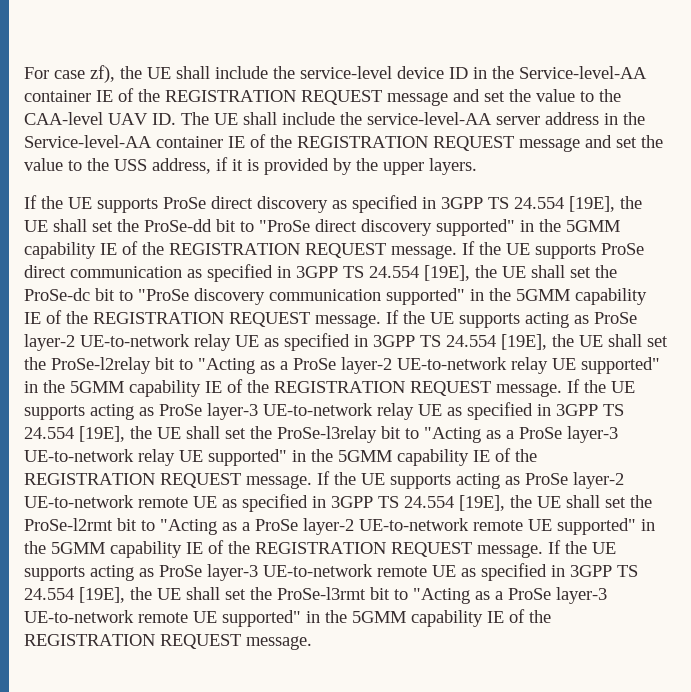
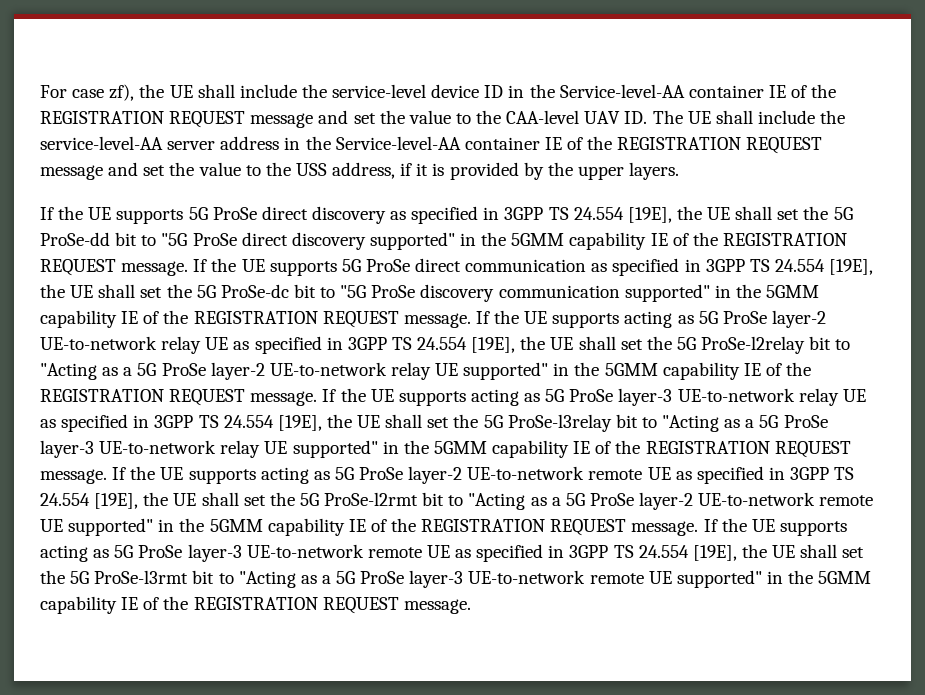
- If the UE supports ProSe direct discovery as specified in 3GPP TS 24.554 [19E], the UE shall set the ProSe-dd bit to "ProSe direct discovery supported" in the 5GMM capability IE of the REGISTRATION REQUEST message.
+ If the UE supports 5G ProSe direct discovery as specified in 3GPP TS 24.554 [19E], the UE shall set the 5G ProSe-dd bit to "5G ProSe direct discovery supported" in the 5GMM capability IE of the REGISTRATION REQUEST message.
- If the UE supports ProSe direct communication as specified in 3GPP TS 24.554 [19E], the UE shall set the ProSe-dc bit to "ProSe discovery communication supported" in the 5GMM capability IE of the REGISTRATION REQUEST message.
+ If the UE supports 5G ProSe direct communication as specified in 3GPP TS 24.554 [19E], the UE shall set the 5G ProSe-dc bit to "5G ProSe discovery communication supported" in the 5GMM capability IE of the REGISTRATION REQUEST message.
- If the UE supports acting as ProSe layer-2 UE-to-network relay UE as specified in 3GPP TS 24.554 [19E], the UE shall set the ProSe-l2relay bit to "Acting as a ProSe layer-2 UE-to-network relay UE supported" in the 5GMM capability IE of the REGISTRATION REQUEST message.
+ If the UE supports acting as 5G ProSe layer-2 UE-to-network relay UE as specified in 3GPP TS 24.554 [19E], the UE shall set the 5G ProSe-l2relay bit to "Acting as a 5G ProSe layer-2 UE-to-network relay UE supported" in the 5GMM capability IE of the REGISTRATION REQUEST message.
- If the UE supports acting as ProSe layer-3 UE-to-network relay UE as specified in 3GPP TS 24.554 [19E], the UE shall set the ProSe-l3relay bit to "Acting as a ProSe layer-3 UE-to-network relay UE supported" in the 5GMM capability IE of the REGISTRATION REQUEST message.
+ If the UE supports acting as 5G ProSe layer-3 UE-to-network relay UE as specified in 3GPP TS 24.554 [19E], the UE shall set the 5G ProSe-l3relay bit to "Acting as a 5G ProSe layer-3 UE-to-network relay UE supported" in the 5GMM capability IE of the REGISTRATION REQUEST message.
- If the UE supports acting as ProSe layer-2 UE-to-network remote UE as specified in 3GPP TS 24.554 [19E], the UE shall set the ProSe-l2rmt bit to "Acting as a ProSe layer-2 UE-to-network remote UE supported" in the 5GMM capability IE of the REGISTRATION REQUEST message.
+ If the UE supports acting as 5G ProSe layer-2 UE-to-network remote UE as specified in 3GPP TS 24.554 [19E], the UE shall set the 5G ProSe-l2rmt bit to "Acting as a 5G ProSe layer-2 UE-to-network remote UE supported" in the 5GMM capability IE of the REGISTRATION REQUEST message.
- If the UE supports acting as ProSe layer-3 UE-to-network remote UE as specified in 3GPP TS 24.554 [19E], the UE shall set the ProSe-l3rmt bit to "Acting as a ProSe layer-3 UE-to-network remote UE supported" in the 5GMM capability IE of the REGISTRATION REQUEST message.
+ If the UE supports acting as 5G ProSe layer-3 UE-to-network remote UE as specified in 3GPP TS 24.554 [19E], the UE shall set the 5G ProSe-l3rmt bit to "Acting as a 5G ProSe layer-3 UE-to-network remote UE supported" in the 5GMM capability IE of the REGISTRATION REQUEST message.

